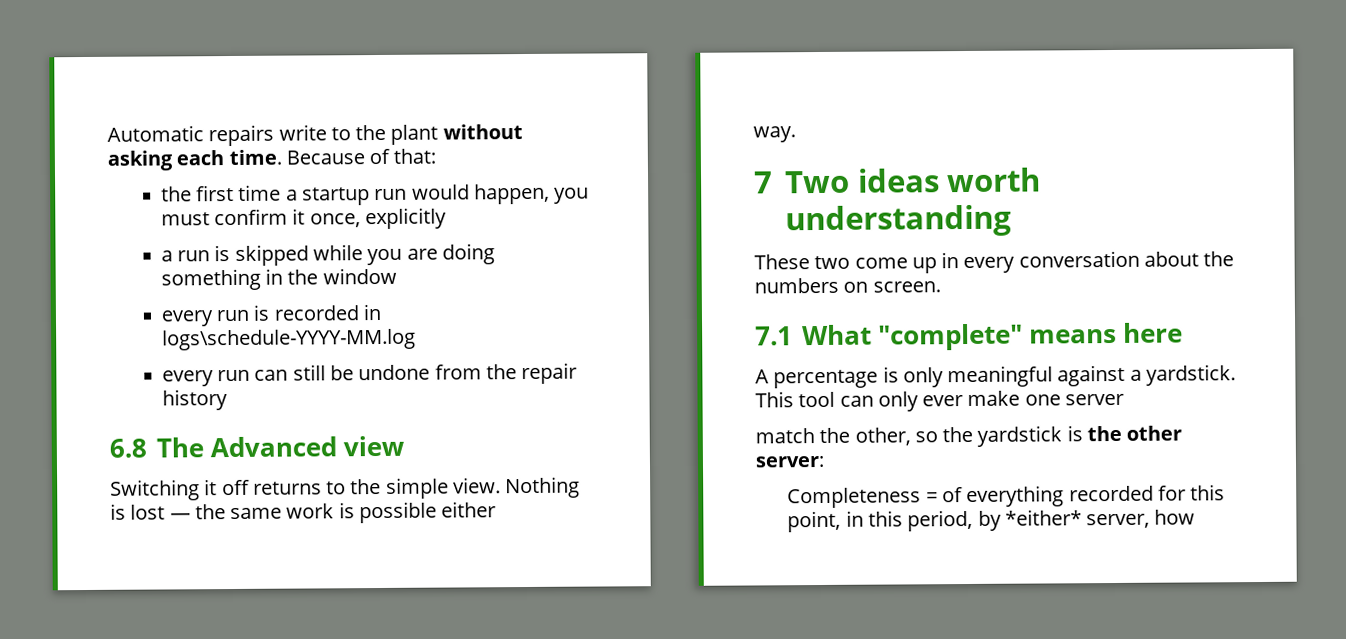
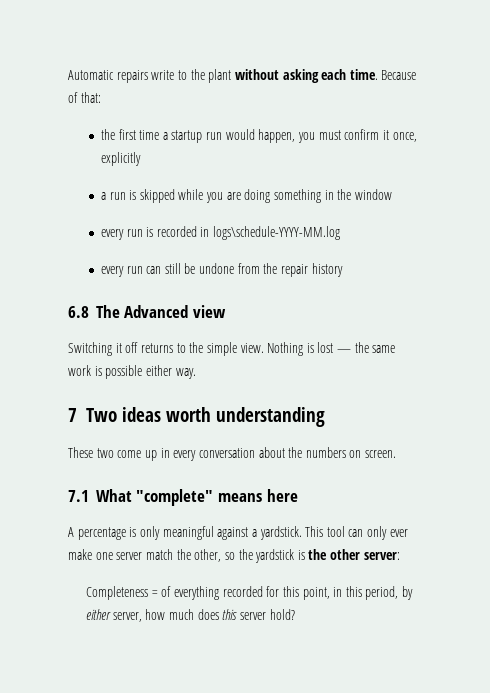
- Nothing is lost — the same work is possible either
- way.
+ Nothing is lost — the same work is possible either way.
- This tool can only ever make one server
- match the other, so the yardstick is the other server:
+ This tool can only ever make one server match the other, so the yardstick is the other server:
- Completeness = of everything recorded for this point, in this period, by *either* server, how
+ Completeness = of everything recorded for this point, in this period, by either server, how much does this server hold?

